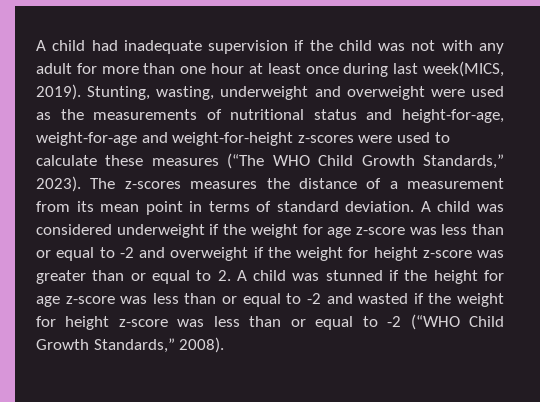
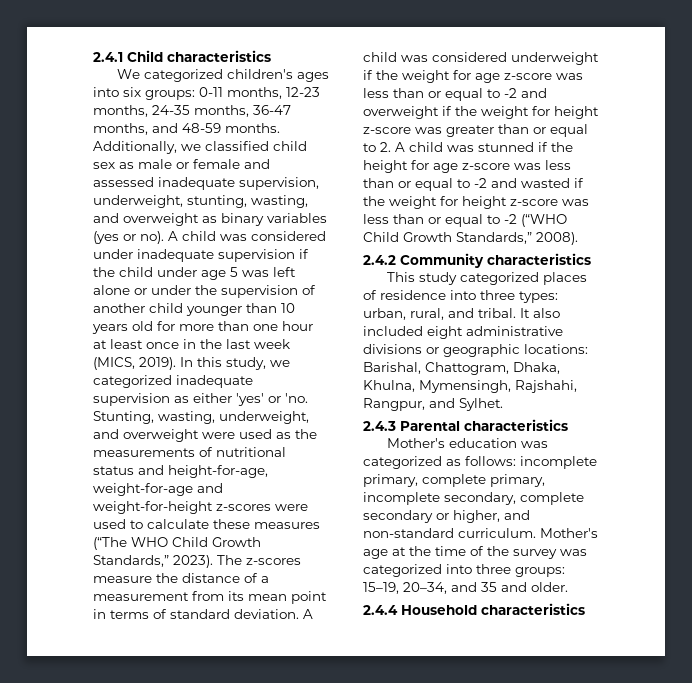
- A child had inadequate supervision if the child was not with any adult for more than one hour at least once during last week(MICS, 2019). Stunting, wasting, underweight and overweight were used as the measurements of nutritional status and height-for-age, weight-for-age and weight-for-height z-scores were used to calculate these measures (“The WHO Child Growth Standards,” 2023).
+ 2.4.1 Child characteristics
+ We categorized children's ages into six groups: 0-11 months, 12-23 months, 24-35 months, 36-47 months, and 48-59 months. Additionally, we classified child sex as male or female and assessed inadequate supervision, underweight, stunting, wasting, and overweight as binary variables (yes or no). A child was considered under inadequate supervision if the child under age 5 was left alone or under the supervision of another child younger than 10 years old for more than one hour at least once in the last week (MICS, 2019). In this study, we categorized inadequate supervision as either 'yes' or 'no. Stunting, wasting, underweight, and overweight were used as the measurements of nutritional status and height-for-age, weight-for-age and weight-for-height z-scores were used to calculate these measures (“The WHO Child Growth Standards,” 2023).
- The z-scores measures the distance of a measurement from its mean point in terms of standard deviation.
+ The z-scores measure the distance of a measurement from its mean point in terms of standard deviation.
+ 2.4.2 Community characteristics
+ This study categorized places of residence into three types: urban, rural, and tribal. It also included eight administrative divisions or geographic locations: Barishal, Chattogram, Dhaka, Khulna, Mymensingh, Rajshahi, Rangpur, and Sylhet.
+ 2.4.3 Parental characteristics
+ Mother's education was categorized as follows: incomplete primary, complete primary, incomplete secondary, complete secondary or higher, and non-standard curriculum. Mother's age at the time of the survey was categorized into three groups: 15–19, 20–34, and 35 and older.
+ 2.4.4 Household characteristics

